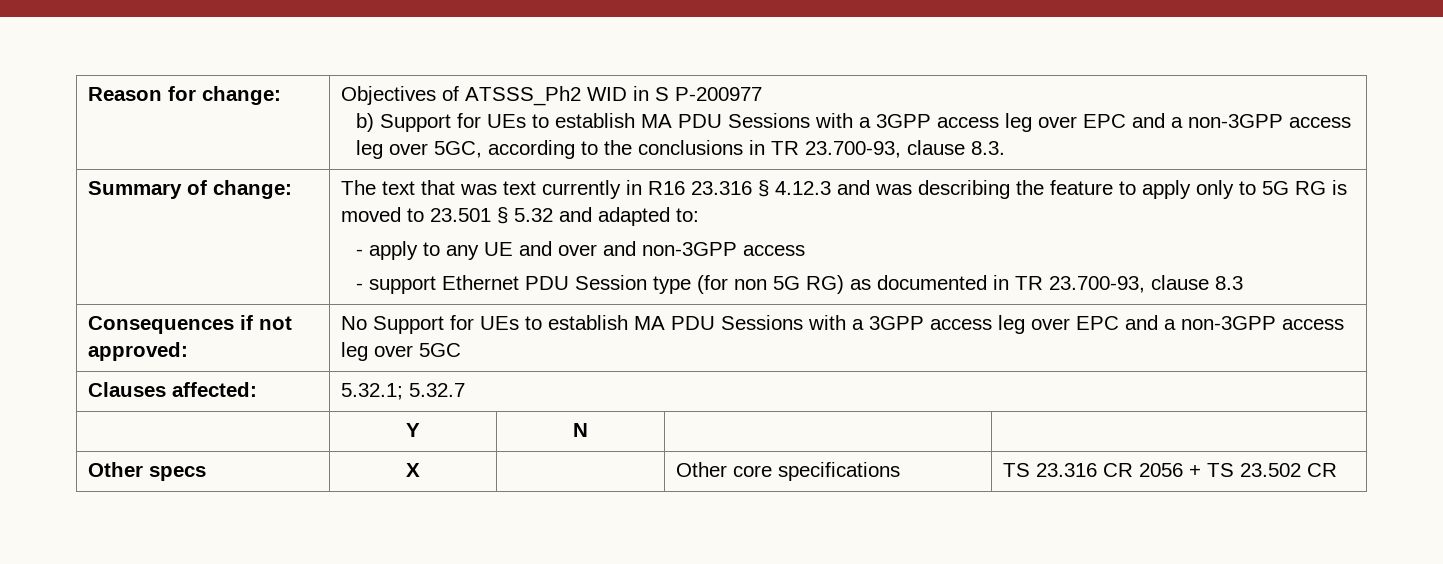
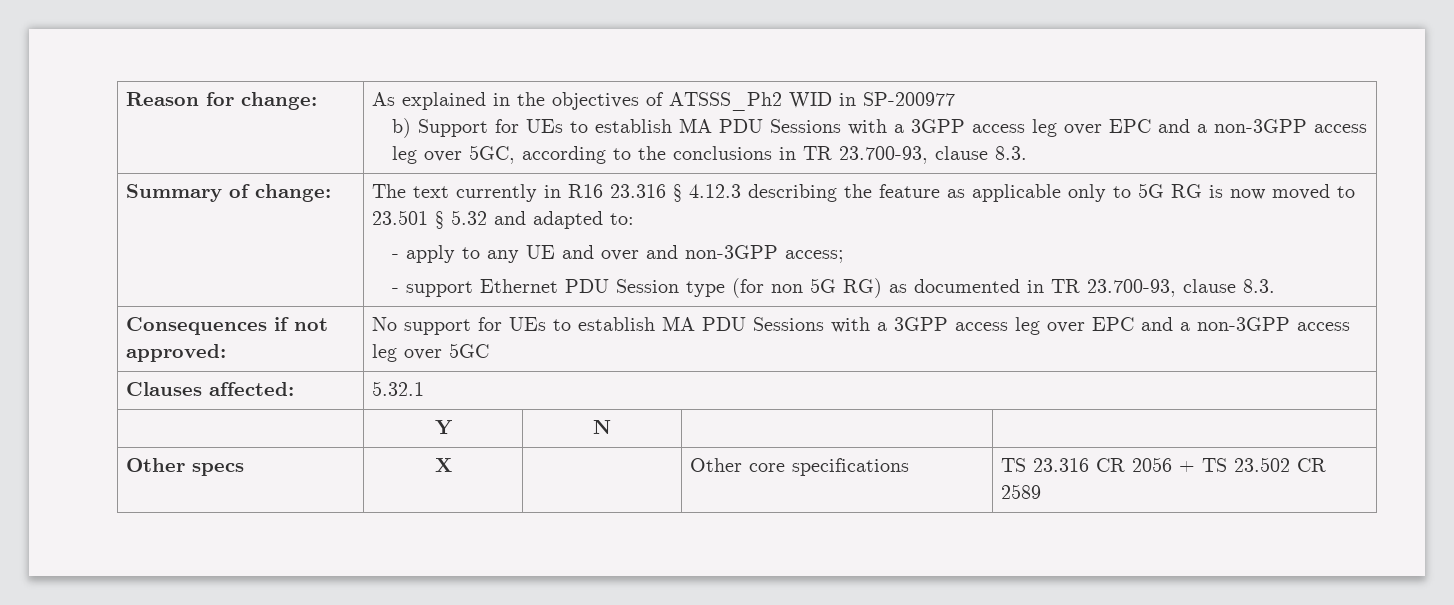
- Objectives of ATSSS_Ph2 WID in S P-200977
+ As explained in the objectives of ATSSS_Ph2 WID in SP-200977
- The text that was text currently in R16 23.316 § 4.12.3 and was describing the feature to apply only to 5G RG is moved to 23.501 § 5.32 and adapted to:
+ The text currently in R16 23.316 § 4.12.3 describing the feature as applicable only to 5G RG is now moved to 23.501 § 5.32 and adapted to:
- - apply to any UE and over and non-3GPP access
+ - apply to any UE and over and non-3GPP access;
- - support Ethernet PDU Session type (for non 5G RG) as documented in TR 23.700-93, clause 8.3
+ - support Ethernet PDU Session type (for non 5G RG) as documented in TR 23.700-93, clause 8.3.
- Consequences if not approved: | No Support for UEs to establish MA PDU Sessions with a 3GPP access leg over EPC and a non-3GPP access leg over 5GC
+ Consequences if not approved: | No support for UEs to establish MA PDU Sessions with a 3GPP access leg over EPC and a non-3GPP access leg over 5GC
- Clauses affected: | 5.32.1; 5.32.7
+ Clauses affected: | 5.32.1
- Other specs | X | | Other core specifications | TS 23.316 CR 2056 + TS 23.502 CR
+ Other specs | X | | Other core specifications | TS 23.316 CR 2056 + TS 23.502 CR 2589

